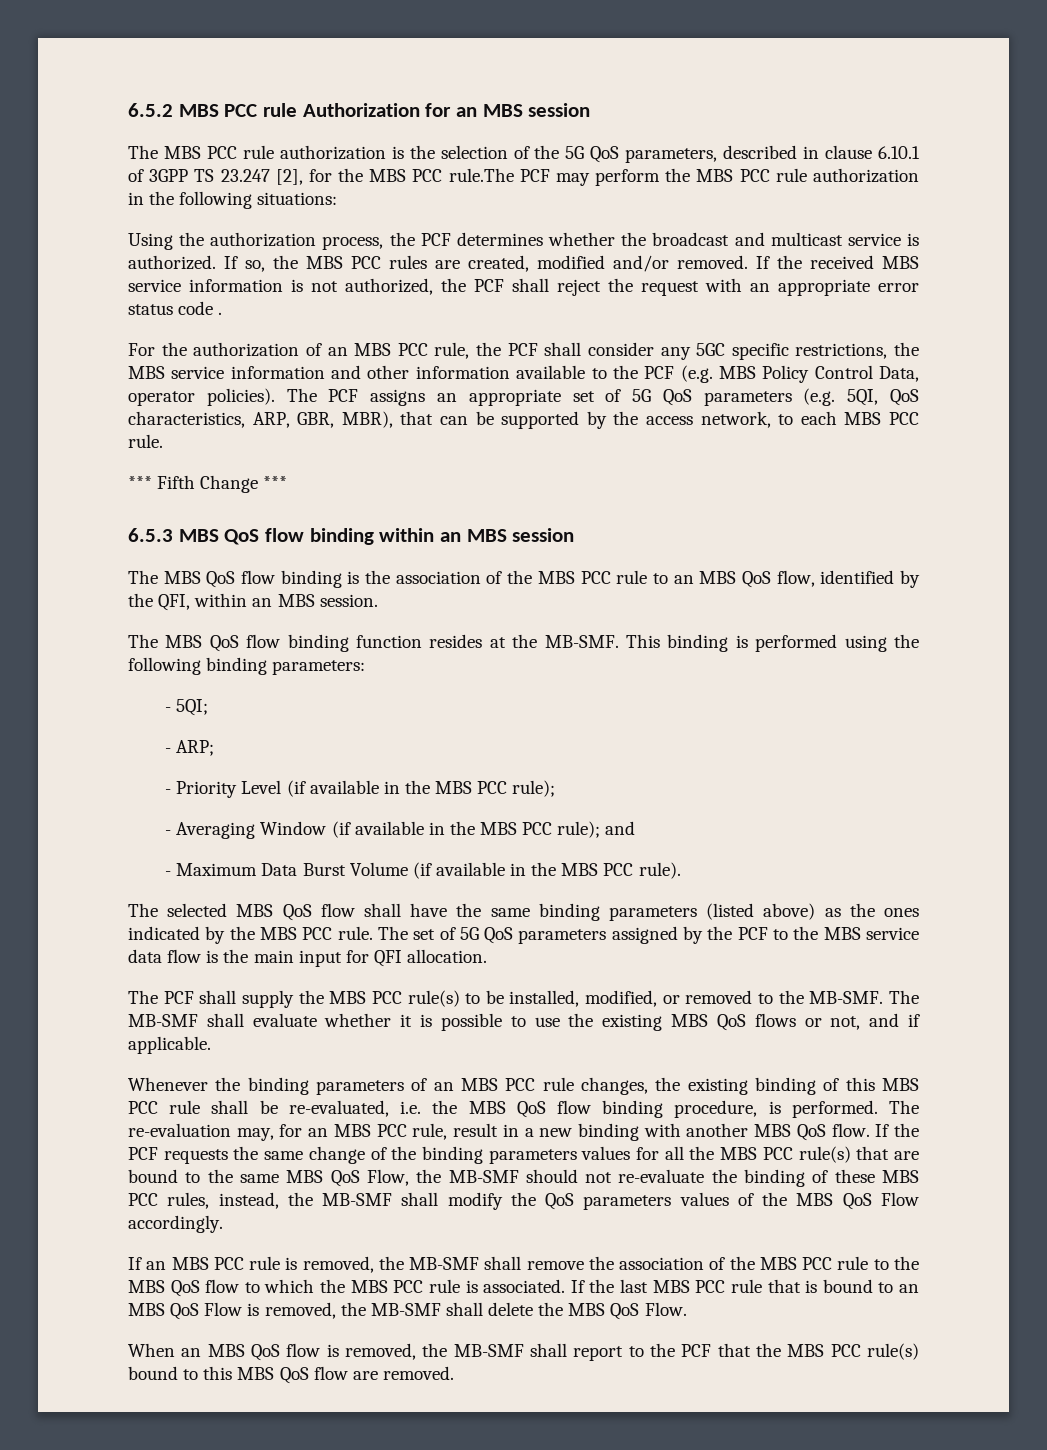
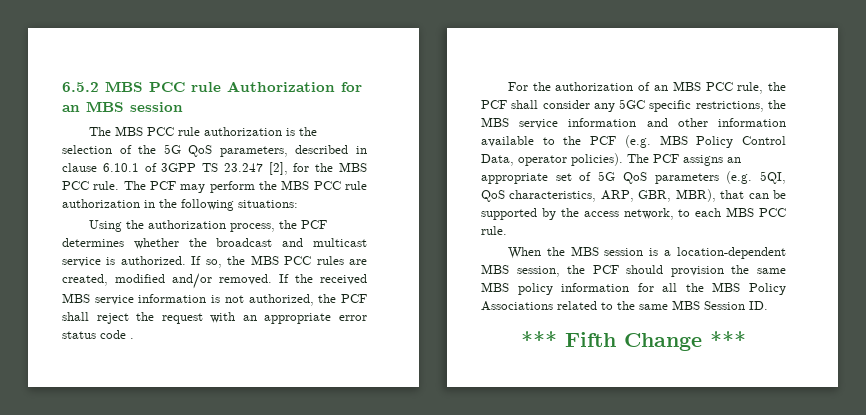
- The MBS PCC rule authorization is the selection of the 5G QoS parameters, described in clause 6.10.1 of 3GPP TS 23.247 [2], for the MBS PCC rule.The PCF may perform the MBS PCC rule authorization in the following situations:
+ The MBS PCC rule authorization is the selection of the 5G QoS parameters, described in clause 6.10.1 of 3GPP TS 23.247 [2], for the MBS PCC rule. The PCF may perform the MBS PCC rule authorization in the following situations:
+ When the MBS session is a location-dependent MBS session, the PCF should provision the same MBS policy information for all the MBS Policy Associations related to the same MBS Session ID.
  *** Fifth Change ***
- 6.5.3 MBS QoS flow binding within an MBS session
- The MBS QoS flow binding is the association of the MBS PCC rule to an MBS QoS flow, identified by the QFI, within an MBS session.
- The MBS QoS flow binding function resides at the MB-SMF. This binding is performed using the following binding parameters:
- - 5QI;
- - ARP;
- - Priority Level (if available in the MBS PCC rule);
- - Averaging Window (if available in the MBS PCC rule); and
- - Maximum Data Burst Volume (if available in the MBS PCC rule).
- The selected MBS QoS flow shall have the same binding parameters (listed above) as the ones indicated by the MBS PCC rule. The set of 5G QoS parameters assigned by the PCF to the MBS service data flow is the main input for QFI allocation.
- The PCF shall supply the MBS PCC rule(s) to be installed, modified, or removed to the MB-SMF. The MB-SMF shall evaluate whether it is possible to use the existing MBS QoS flows or not, and if applicable.
- Whenever the binding parameters of an MBS PCC rule changes, the existing binding of this MBS PCC rule shall be re-evaluated, i.e. the MBS QoS flow binding procedure, is performed. The re-evaluation may, for an MBS PCC rule, result in a new binding with another MBS QoS flow. If the PCF requests the same change of the binding parameters values for all the MBS PCC rule(s) that are bound to the same MBS QoS Flow, the MB-SMF should not re-evaluate the binding of these MBS PCC rules, instead, the MB-SMF shall modify the QoS parameters values of the MBS QoS Flow accordingly.
- If an MBS PCC rule is removed, the MB-SMF shall remove the association of the MBS PCC rule to the MBS QoS flow to which the MBS PCC rule is associated. If the last MBS PCC rule that is bound to an MBS QoS Flow is removed, the MB-SMF shall delete the MBS QoS Flow.
- When an MBS QoS flow is removed, the MB-SMF shall report to the PCF that the MBS PCC rule(s) bound to this MBS QoS flow are removed.

